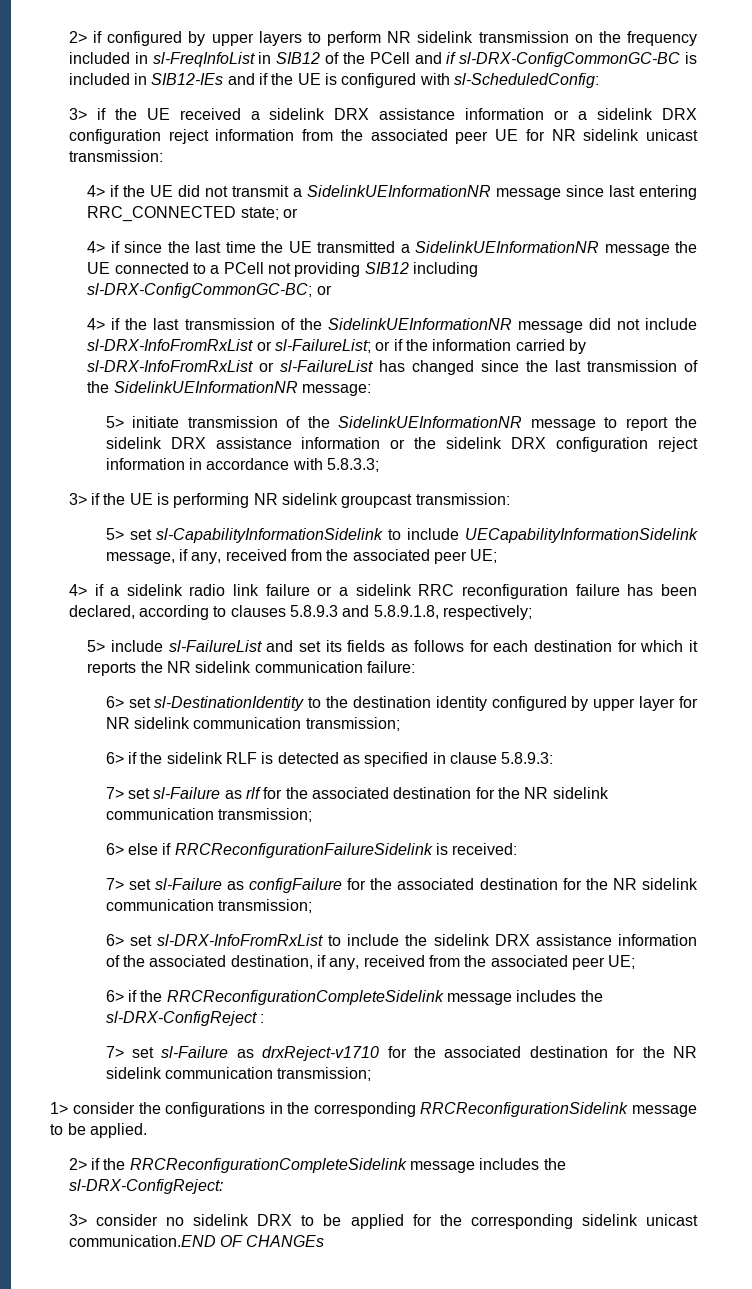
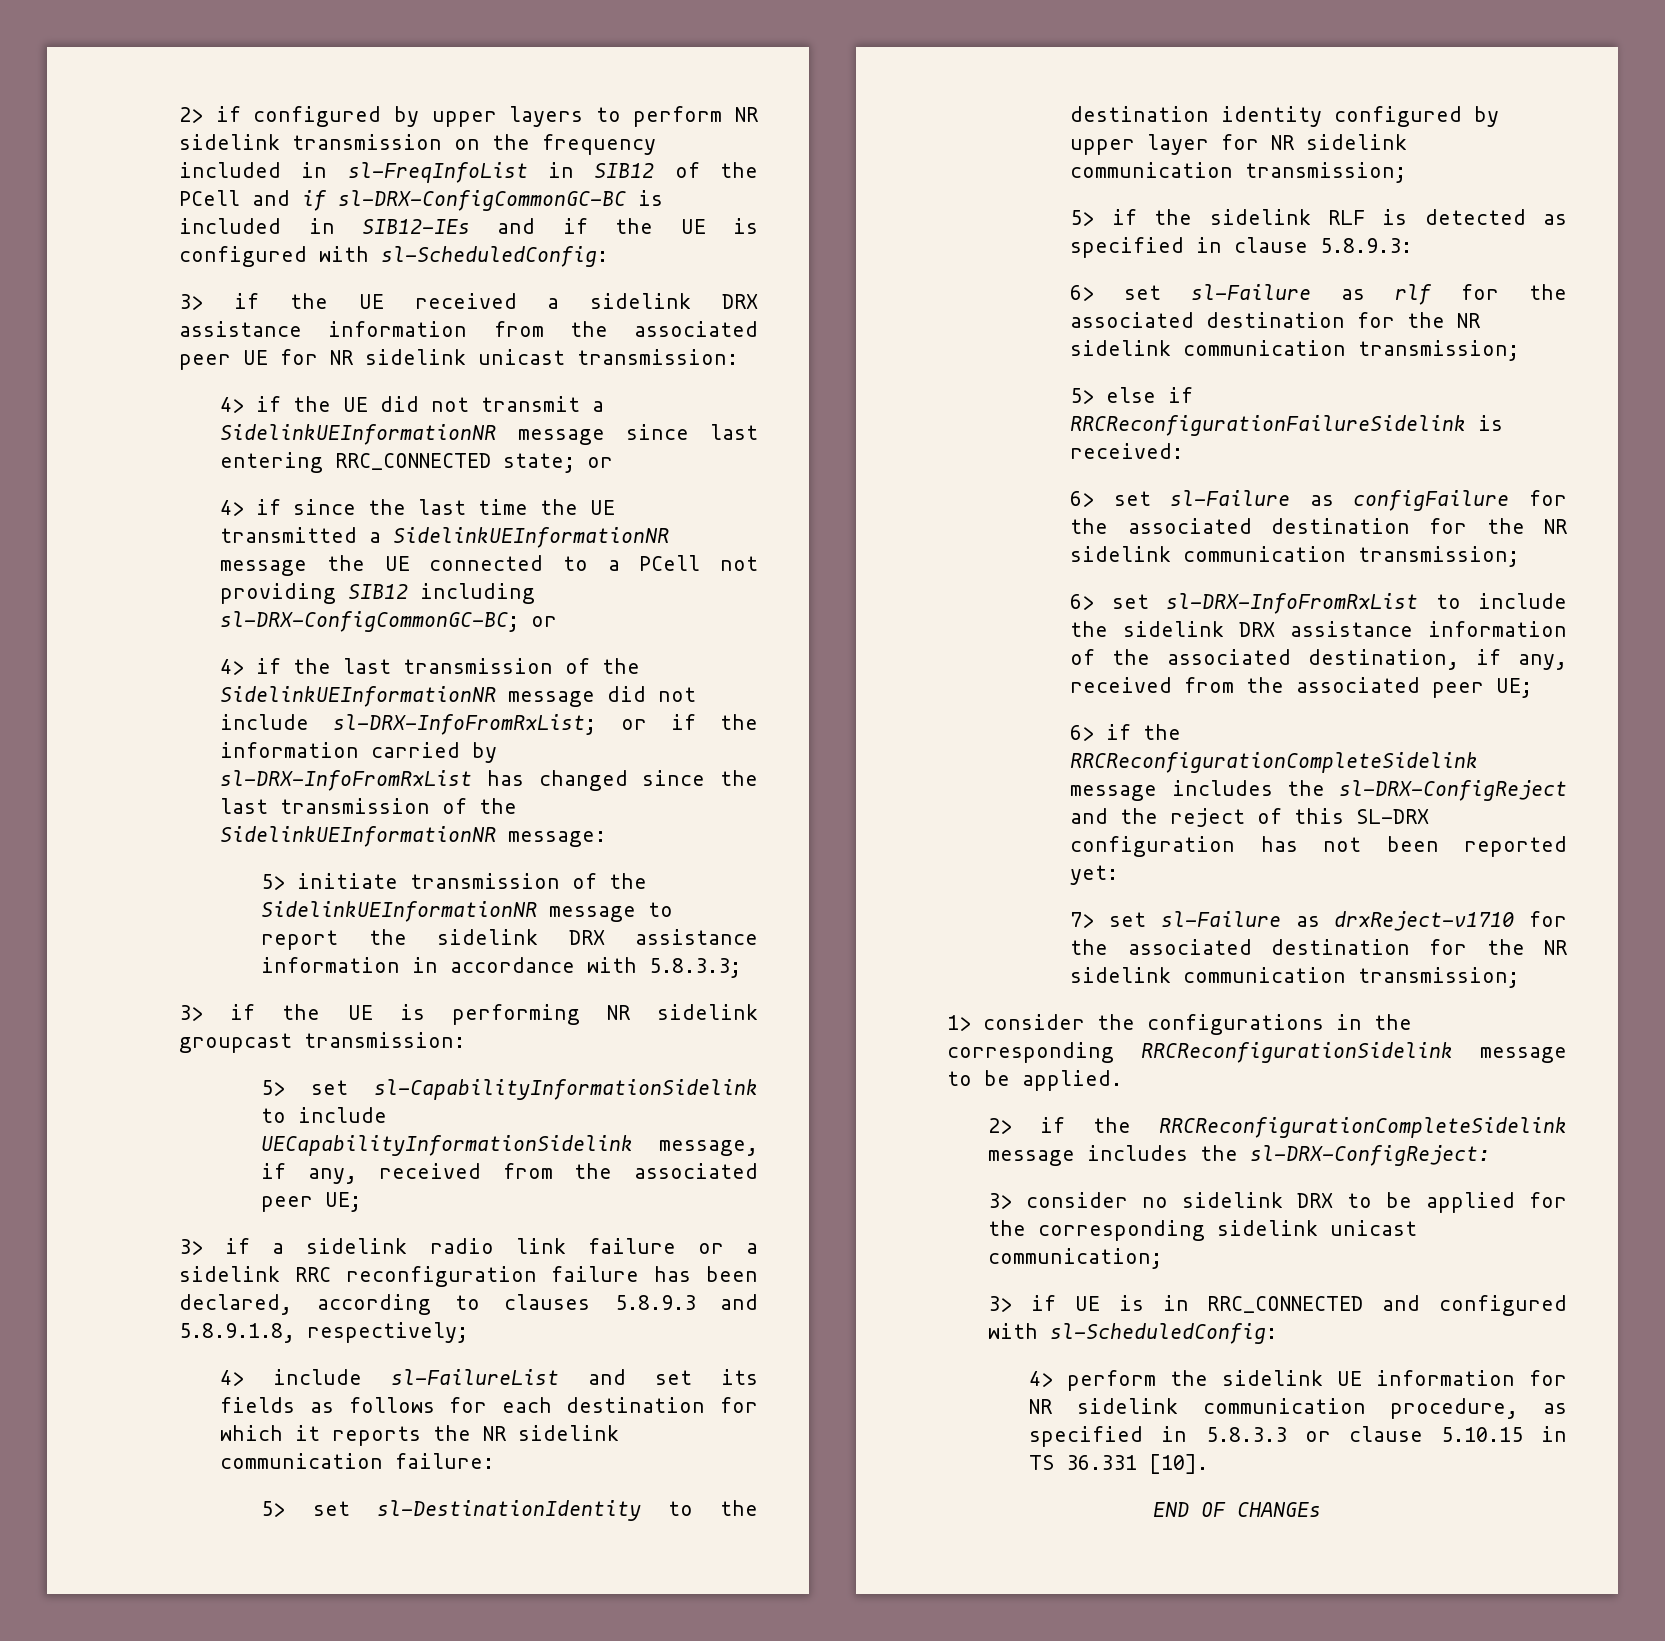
- 3> if the UE received a sidelink DRX assistance information or a sidelink DRX configuration reject information from the associated peer UE for NR sidelink unicast transmission:
+ 3> if the UE received a sidelink DRX assistance information from the associated peer UE for NR sidelink unicast transmission:
- 4> if the last transmission of the SidelinkUEInformationNR message did not include sl-DRX-InfoFromRxList or sl-FailureList; or if the information carried by sl-DRX-InfoFromRxList or sl-FailureList has changed since the last transmission of the SidelinkUEInformationNR message:
+ 4> if the last transmission of the SidelinkUEInformationNR message did not include sl-DRX-InfoFromRxList; or if the information carried by sl-DRX-InfoFromRxList has changed since the last transmission of the SidelinkUEInformationNR message:
- 5> initiate transmission of the SidelinkUEInformationNR message to report the sidelink DRX assistance information or the sidelink DRX configuration reject information in accordance with 5.8.3.3;
+ 5> initiate transmission of the SidelinkUEInformationNR message to report the sidelink DRX assistance information in accordance with 5.8.3.3;
- 4> if a sidelink radio link failure or a sidelink RRC reconfiguration failure has been declared, according to clauses 5.8.9.3 and 5.8.9.1.8, respectively;
+ 3> if a sidelink radio link failure or a sidelink RRC reconfiguration failure has been declared, according to clauses 5.8.9.3 and 5.8.9.1.8, respectively;
- 5> include sl-FailureList and set its fields as follows for each destination for which it reports the NR sidelink communication failure:
+ 4> include sl-FailureList and set its fields as follows for each destination for which it reports the NR sidelink communication failure:
- 6> set sl-DestinationIdentity to the destination identity configured by upper layer for NR sidelink communication transmission;
+ 5> set sl-DestinationIdentity to the destination identity configured by upper layer for NR sidelink communication transmission;
- 6> if the sidelink RLF is detected as specified in clause 5.8.9.3:
+ 5> if the sidelink RLF is detected as specified in clause 5.8.9.3:
- 7> set sl-Failure as rlf for the associated destination for the NR sidelink communication transmission;
+ 6> set sl-Failure as rlf for the associated destination for the NR sidelink communication transmission;
- 6> else if RRCReconfigurationFailureSidelink is received:
+ 5> else if RRCReconfigurationFailureSidelink is received:
- 7> set sl-Failure as configFailure for the associated destination for the NR sidelink communication transmission;
+ 6> set sl-Failure as configFailure for the associated destination for the NR sidelink communication transmission;
- 6> if the RRCReconfigurationCompleteSidelink message includes the sl-DRX-ConfigReject :
+ 6> if the RRCReconfigurationCompleteSidelink message includes the sl-DRX-ConfigReject and the reject of this SL-DRX configuration has not been reported yet:
- 3> consider no sidelink DRX to be applied for the corresponding sidelink unicast communication.END OF CHANGEs
+ 3> consider no sidelink DRX to be applied for the corresponding sidelink unicast communication;
+ 3> if UE is in RRC_CONNECTED and configured with sl-ScheduledConfig:
+ 4> perform the sidelink UE information for NR sidelink communication procedure, as specified in 5.8.3.3 or clause 5.10.15 in TS 36.331 [10].
+ END OF CHANGEs

